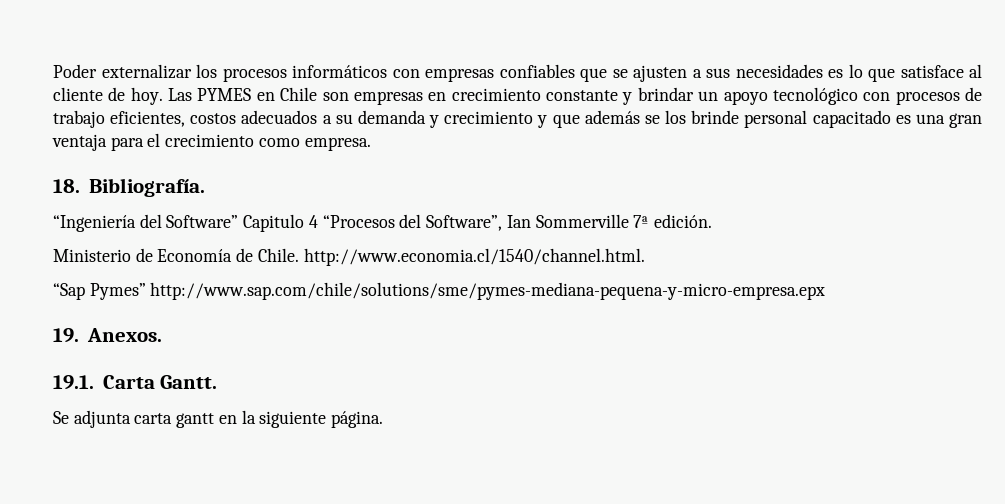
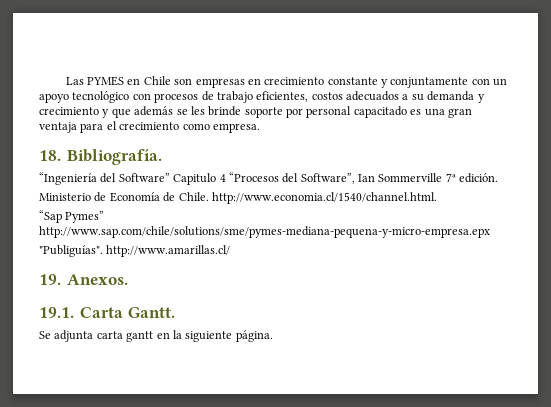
- Poder externalizar los procesos informáticos con empresas confiables que se ajusten a sus necesidades es lo que satisface al cliente de hoy. Las PYMES en Chile son empresas en crecimiento constante y brindar un apoyo tecnológico con procesos de trabajo eficientes, costos adecuados a su demanda y crecimiento y que además se los brinde personal capacitado es una gran ventaja para el crecimiento como empresa.
+ Las PYMES en Chile son empresas en crecimiento constante y conjuntamente con un apoyo tecnológico con procesos de trabajo eficientes, costos adecuados a su demanda y crecimiento y que además se les brinde soporte por personal capacitado es una gran ventaja para el crecimiento como empresa.
+ "Publiguías". http://www.amarillas.cl/

